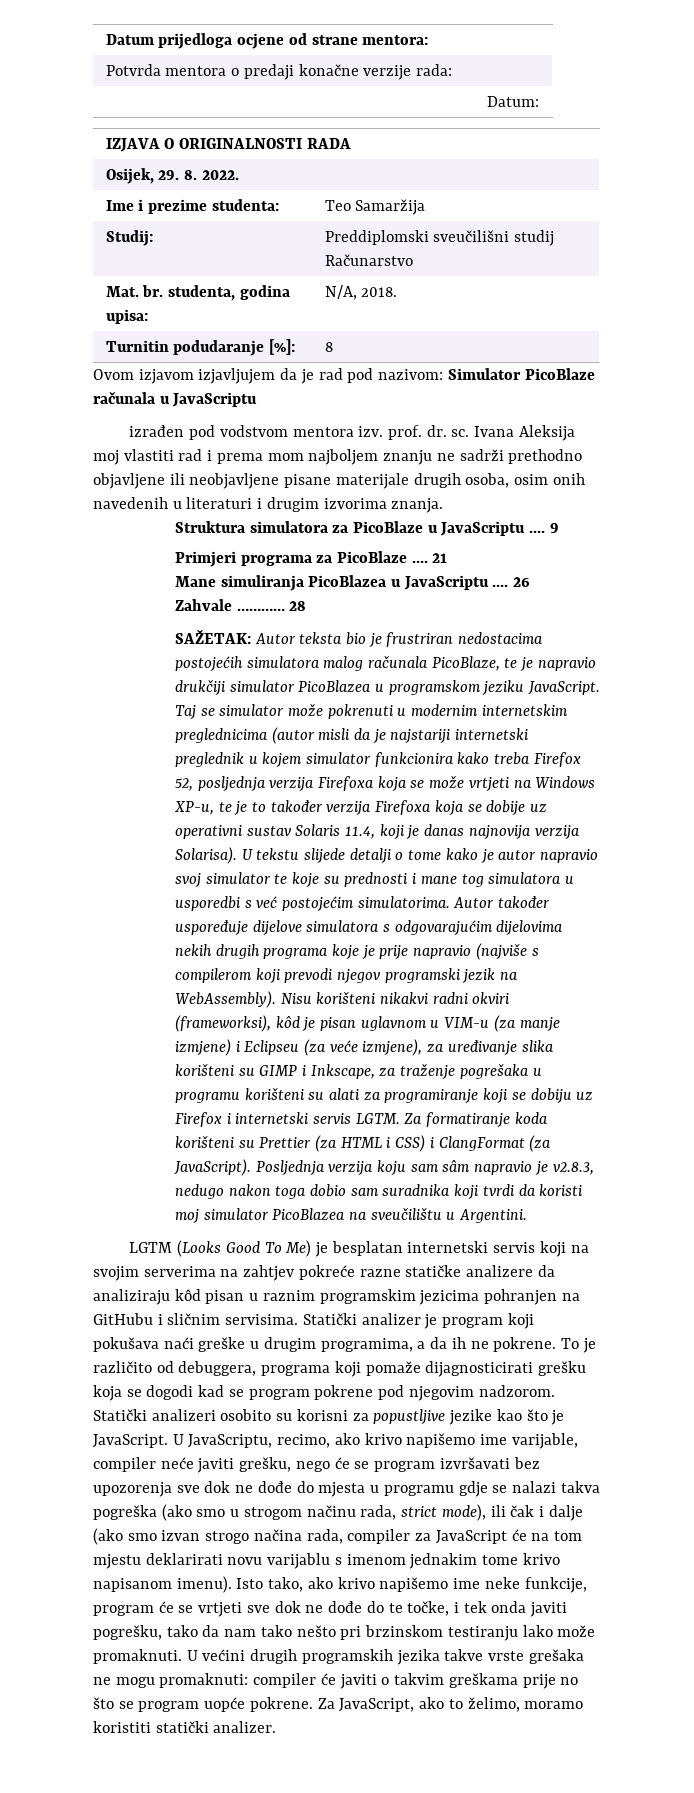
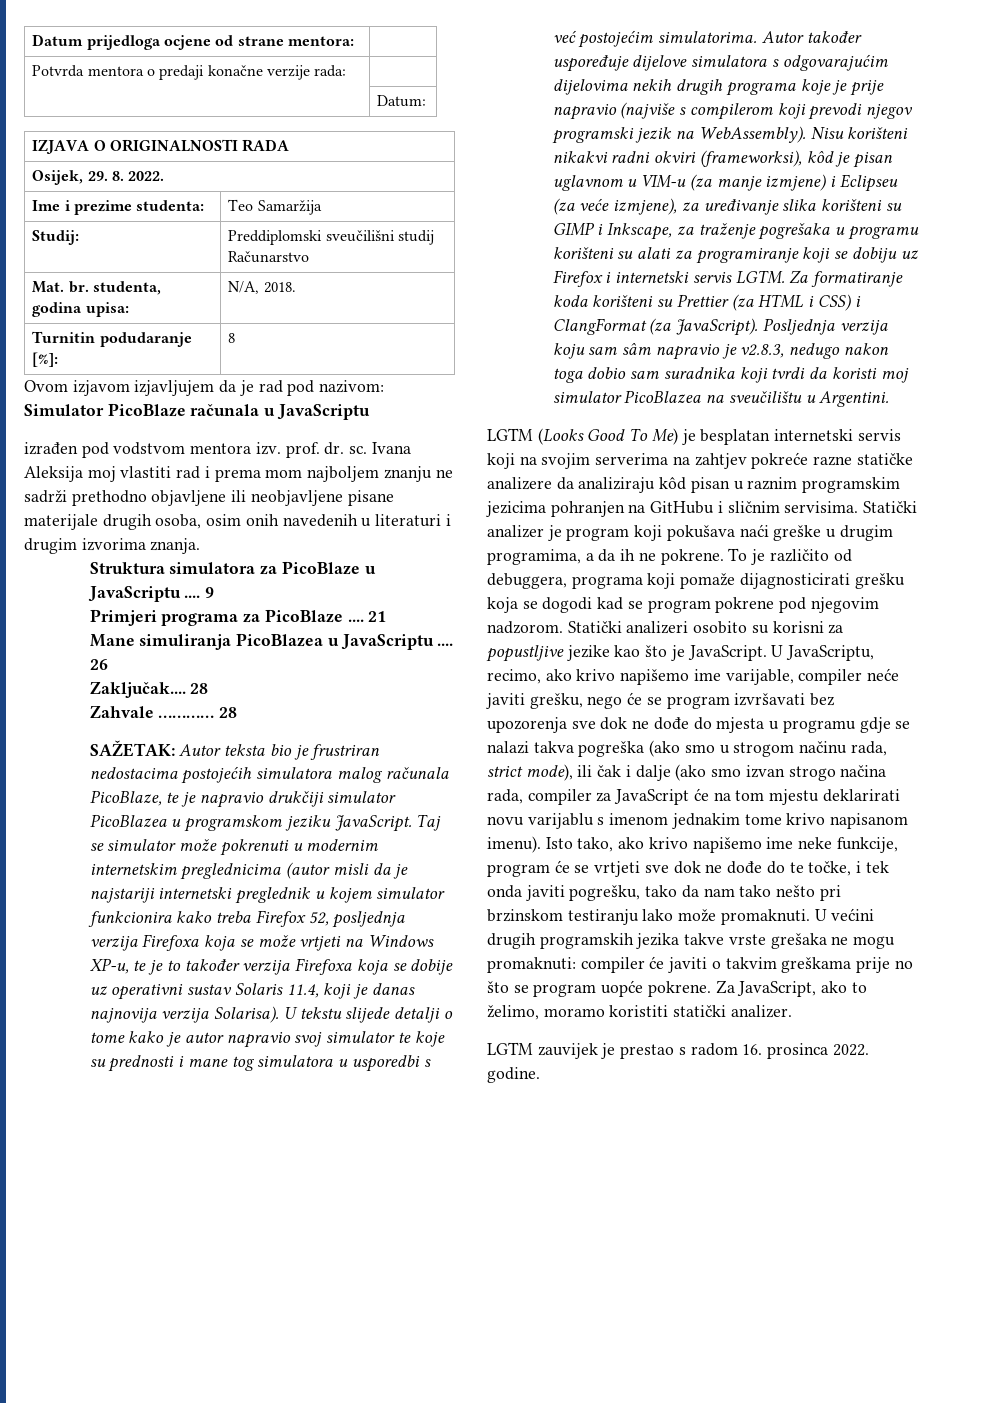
+ Zaključak.... 28
+ LGTM zauvijek je prestao s radom 16. prosinca 2022. godine.

